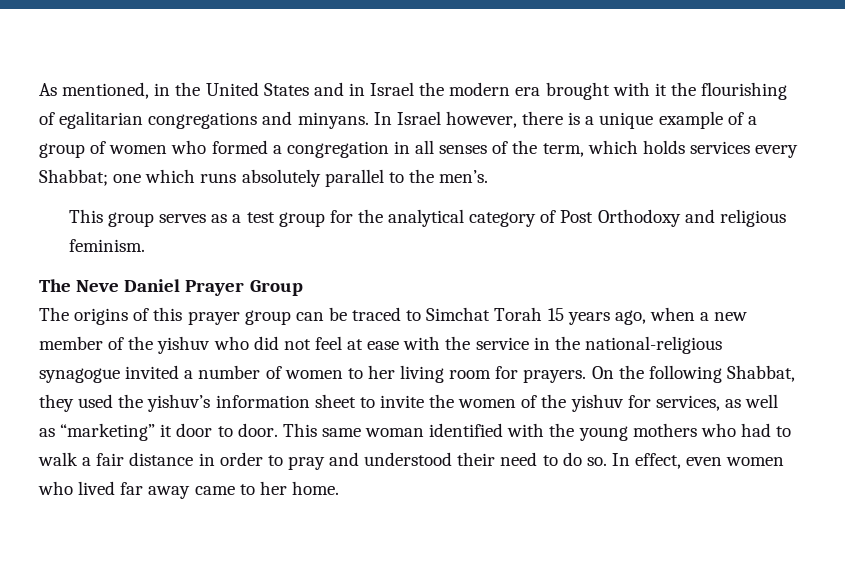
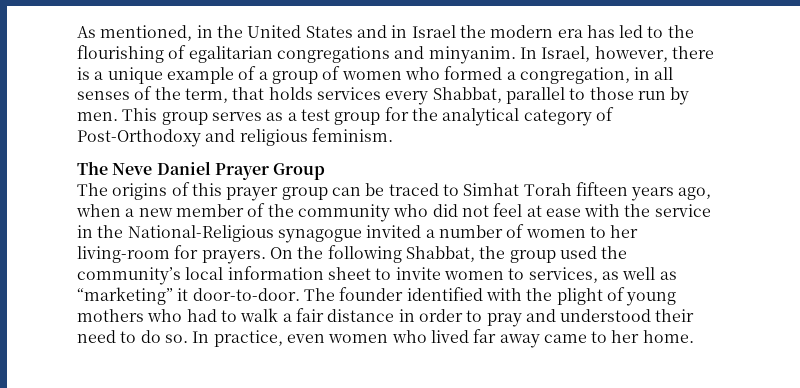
- As mentioned, in the United States and in Israel the modern era brought with it the flourishing of egalitarian congregations and minyans. In Israel however, there is a unique example of a group of women who formed a congregation in all senses of the term, which holds services every Shabbat; one which runs absolutely parallel to the men’s.
- This group serves as a test group for the analytical category of Post Orthodoxy and religious feminism.
+ As mentioned, in the United States and in Israel the modern era has led to the flourishing of egalitarian congregations and minyanim. In Israel, however, there is a unique example of a group of women who formed a congregation, in all senses of the term, that holds services every Shabbat, parallel to those run by men. This group serves as a test group for the analytical category of Post-Orthodoxy and religious feminism.
- The origins of this prayer group can be traced to Simchat Torah 15 years ago, when a new member of the yishuv who did not feel at ease with the service in the national-religious synagogue invited a number of women to her living room for prayers.
+ The origins of this prayer group can be traced to Simhat Torah fifteen years ago, when a new member of the community who did not feel at ease with the service in the National-Religious synagogue invited a number of women to her living-room for prayers.
- On the following Shabbat, they used the yishuv’s information sheet to invite the women of the yishuv for services, as well as “marketing” it door to door. This same woman identified with the young mothers who had to walk a fair distance in order to pray and understood their need to do so.
+ On the following Shabbat, the group used the community’s local information sheet to invite women to services, as well as “marketing” it door-to-door. The founder identified with the plight of young mothers who had to walk a fair distance in order to pray and understood their need to do so.
- In effect, even women who lived far away came to her home.
+ In practice, even women who lived far away came to her home.

